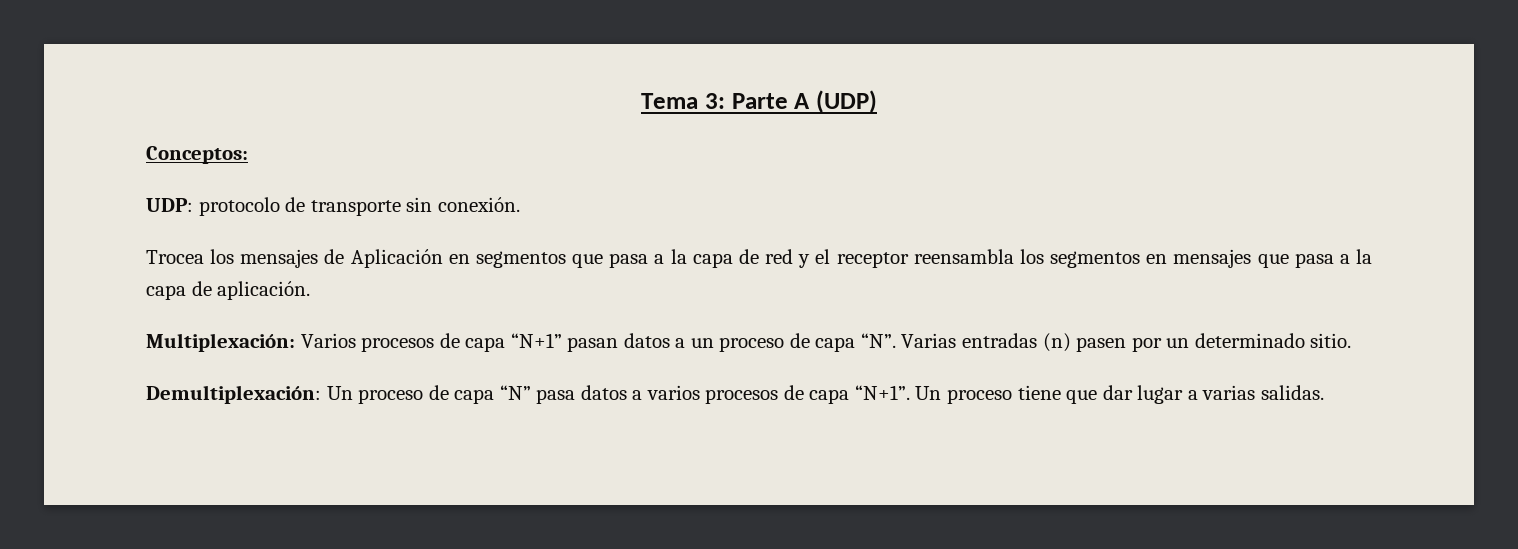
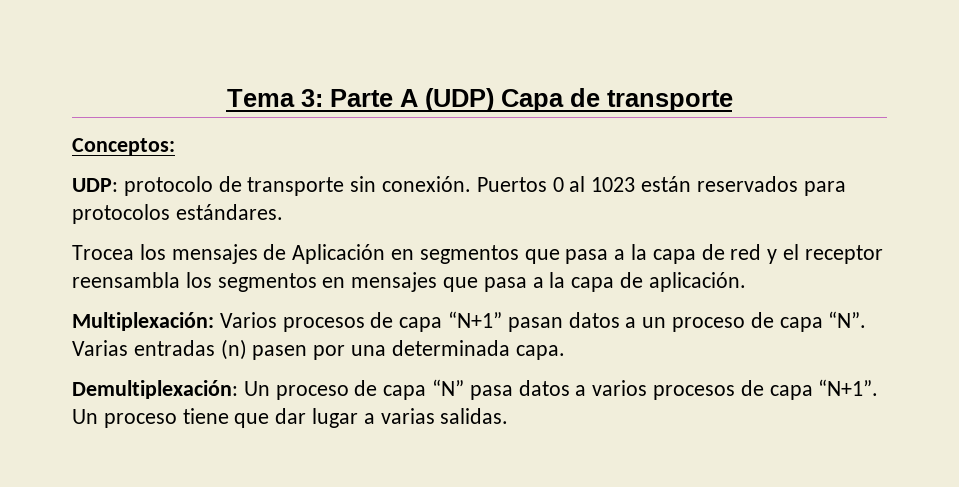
- Tema 3: Parte A (UDP)
+ Tema 3: Parte A (UDP) Capa de transporte
+ Puertos 0 al 1023 están reservados para protocolos estándares.
- Multiplexación: Varios procesos de capa “N+1” pasan datos a un proceso de capa “N”. Varias entradas (n) pasen por un determinado sitio.
+ Multiplexación: Varios procesos de capa “N+1” pasan datos a un proceso de capa “N”. Varias entradas (n) pasen por una determinada capa.

